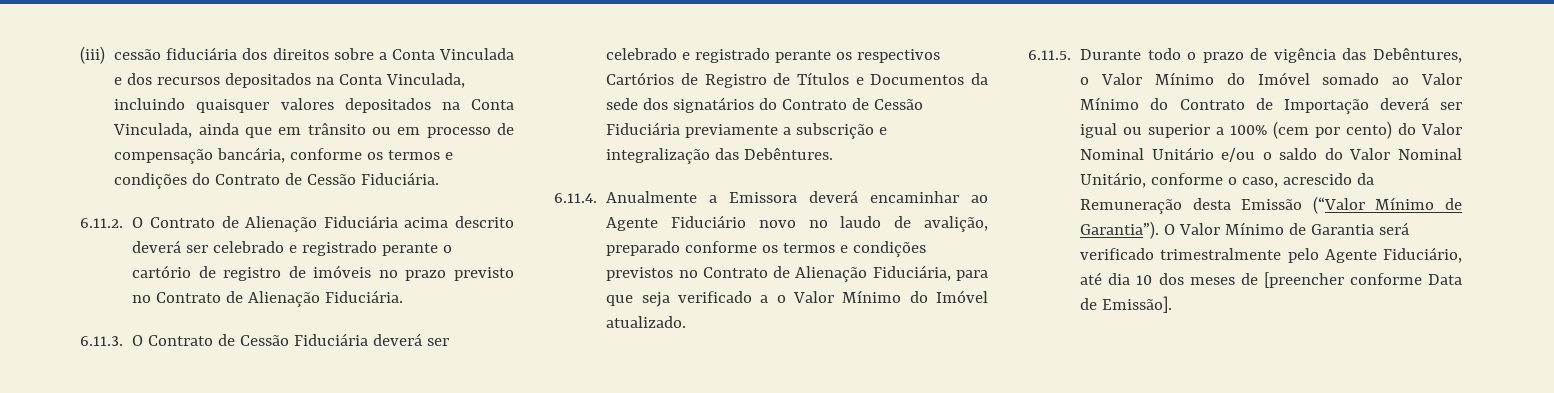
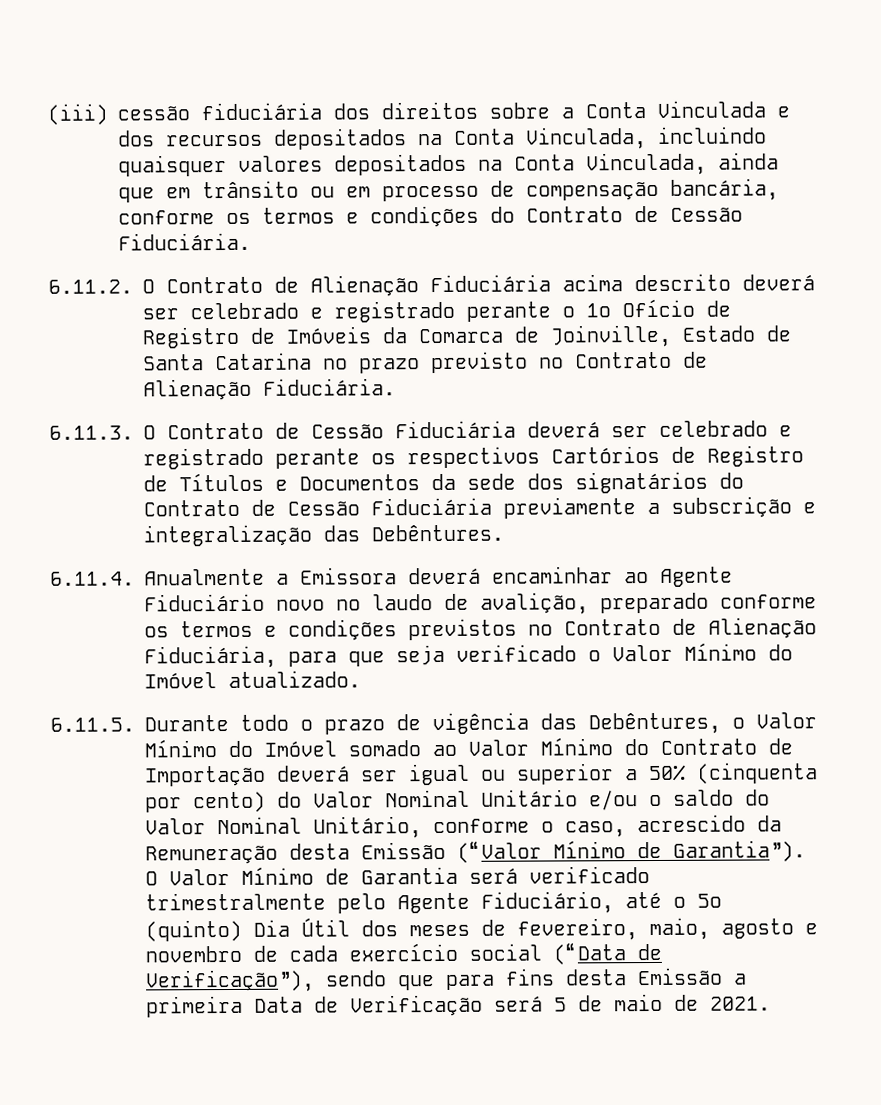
- 6.11.2. O Contrato de Alienação Fiduciária acima descrito deverá ser celebrado e registrado perante o cartório de registro de imóveis no prazo previsto no Contrato de Alienação Fiduciária.
+ 6.11.2. O Contrato de Alienação Fiduciária acima descrito deverá ser celebrado e registrado perante o 1º Ofício de Registro de Imóveis da Comarca de Joinville, Estado de Santa Catarina no prazo previsto no Contrato de Alienação Fiduciária.
- 6.11.4. Anualmente a Emissora deverá encaminhar ao Agente Fiduciário novo no laudo de avalição, preparado conforme os termos e condições previstos no Contrato de Alienação Fiduciária, para que seja verificado a o Valor Mínimo do Imóvel atualizado.
+ 6.11.4. Anualmente a Emissora deverá encaminhar ao Agente Fiduciário novo no laudo de avalição, preparado conforme os termos e condições previstos no Contrato de Alienação Fiduciária, para que seja verificado o Valor Mínimo do Imóvel atualizado.
- 6.11.5. Durante todo o prazo de vigência das Debêntures, o Valor Mínimo do Imóvel somado ao Valor Mínimo do Contrato de Importação deverá ser igual ou superior a 100% (cem por cento) do Valor Nominal Unitário e/ou o saldo do Valor Nominal Unitário, conforme o caso, acrescido da Remuneração desta Emissão (“Valor Mínimo de Garantia”).
+ 6.11.5. Durante todo o prazo de vigência das Debêntures, o Valor Mínimo do Imóvel somado ao Valor Mínimo do Contrato de Importação deverá ser igual ou superior a 50% (cinquenta por cento) do Valor Nominal Unitário e/ou o saldo do Valor Nominal Unitário, conforme o caso, acrescido da Remuneração desta Emissão (“Valor Mínimo de Garantia”).
- O Valor Mínimo de Garantia será verificado trimestralmente pelo Agente Fiduciário, até dia 10 dos meses de [preencher conforme Data de Emissão].
+ O Valor Mínimo de Garantia será verificado trimestralmente pelo Agente Fiduciário, até o 5º (quinto) Dia Útil dos meses de fevereiro, maio, agosto e novembro de cada exercício social (“Data de Verificação”), sendo que para fins desta Emissão a primeira Data de Verificação será 5 de maio de 2021.

